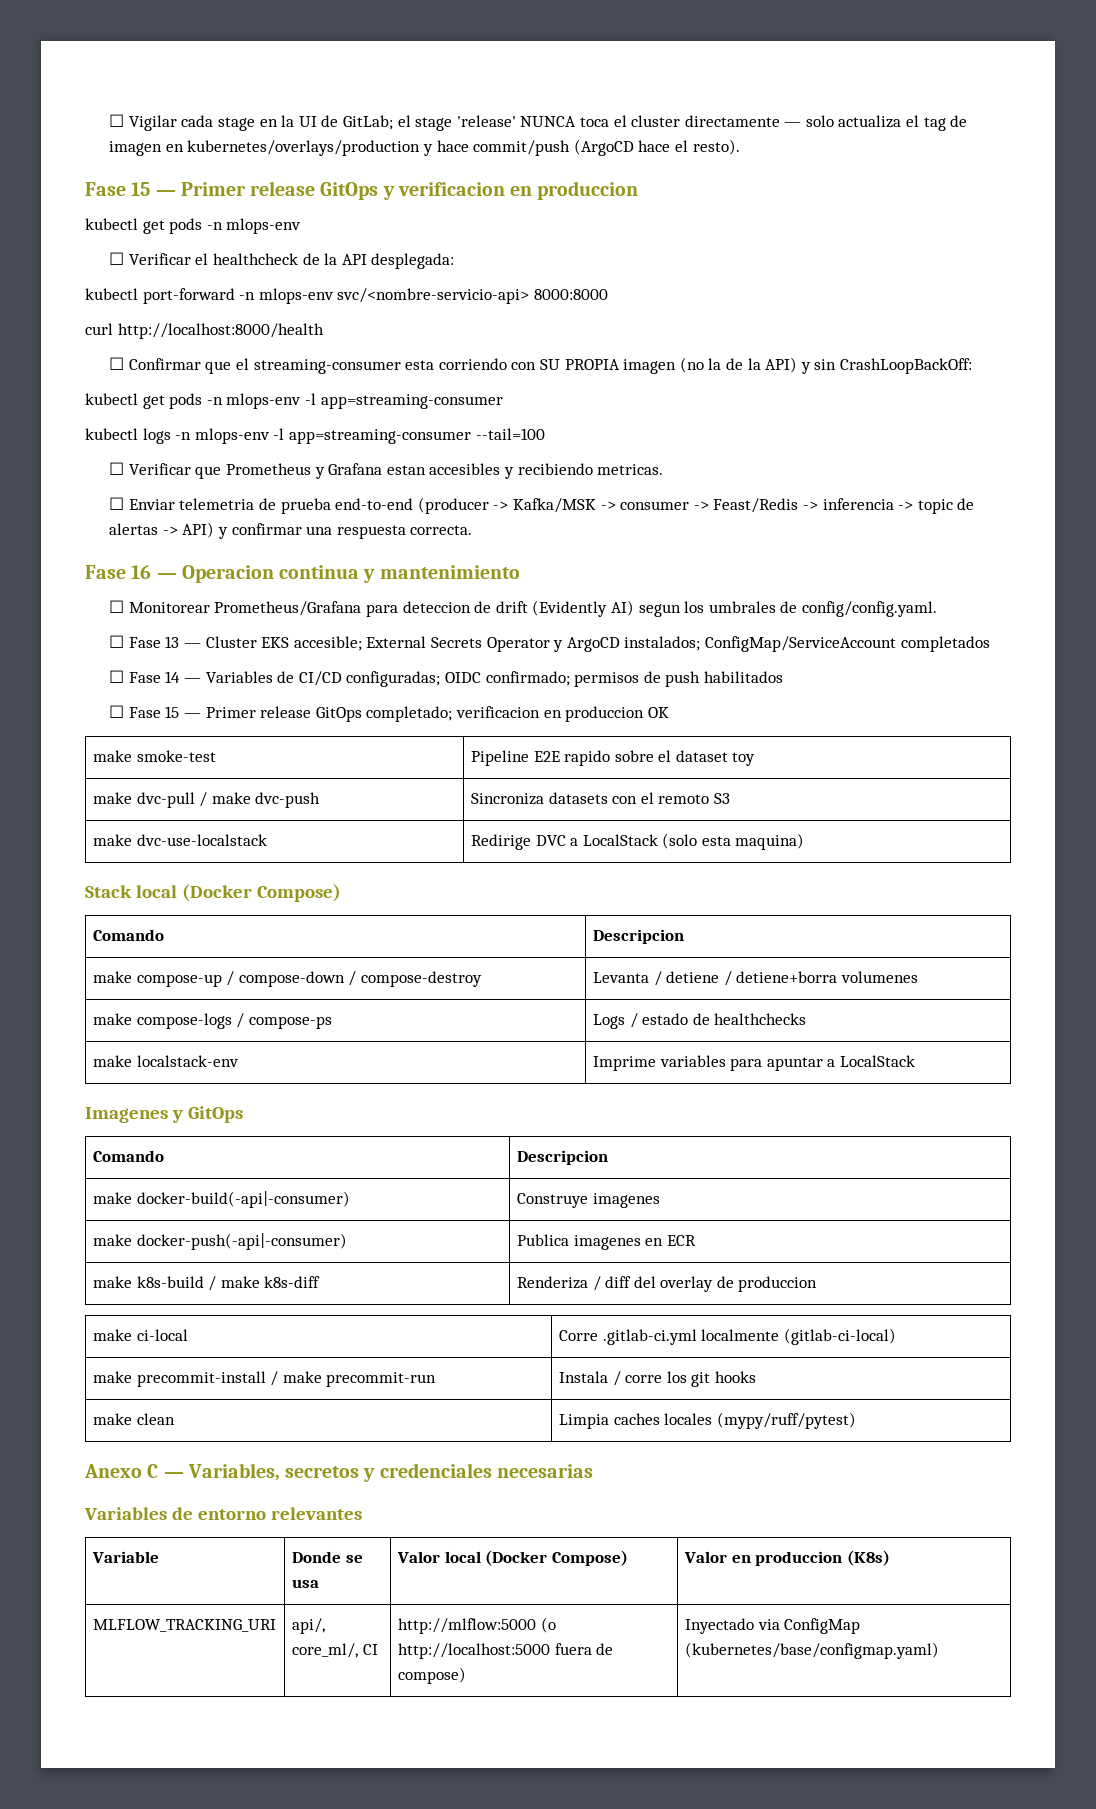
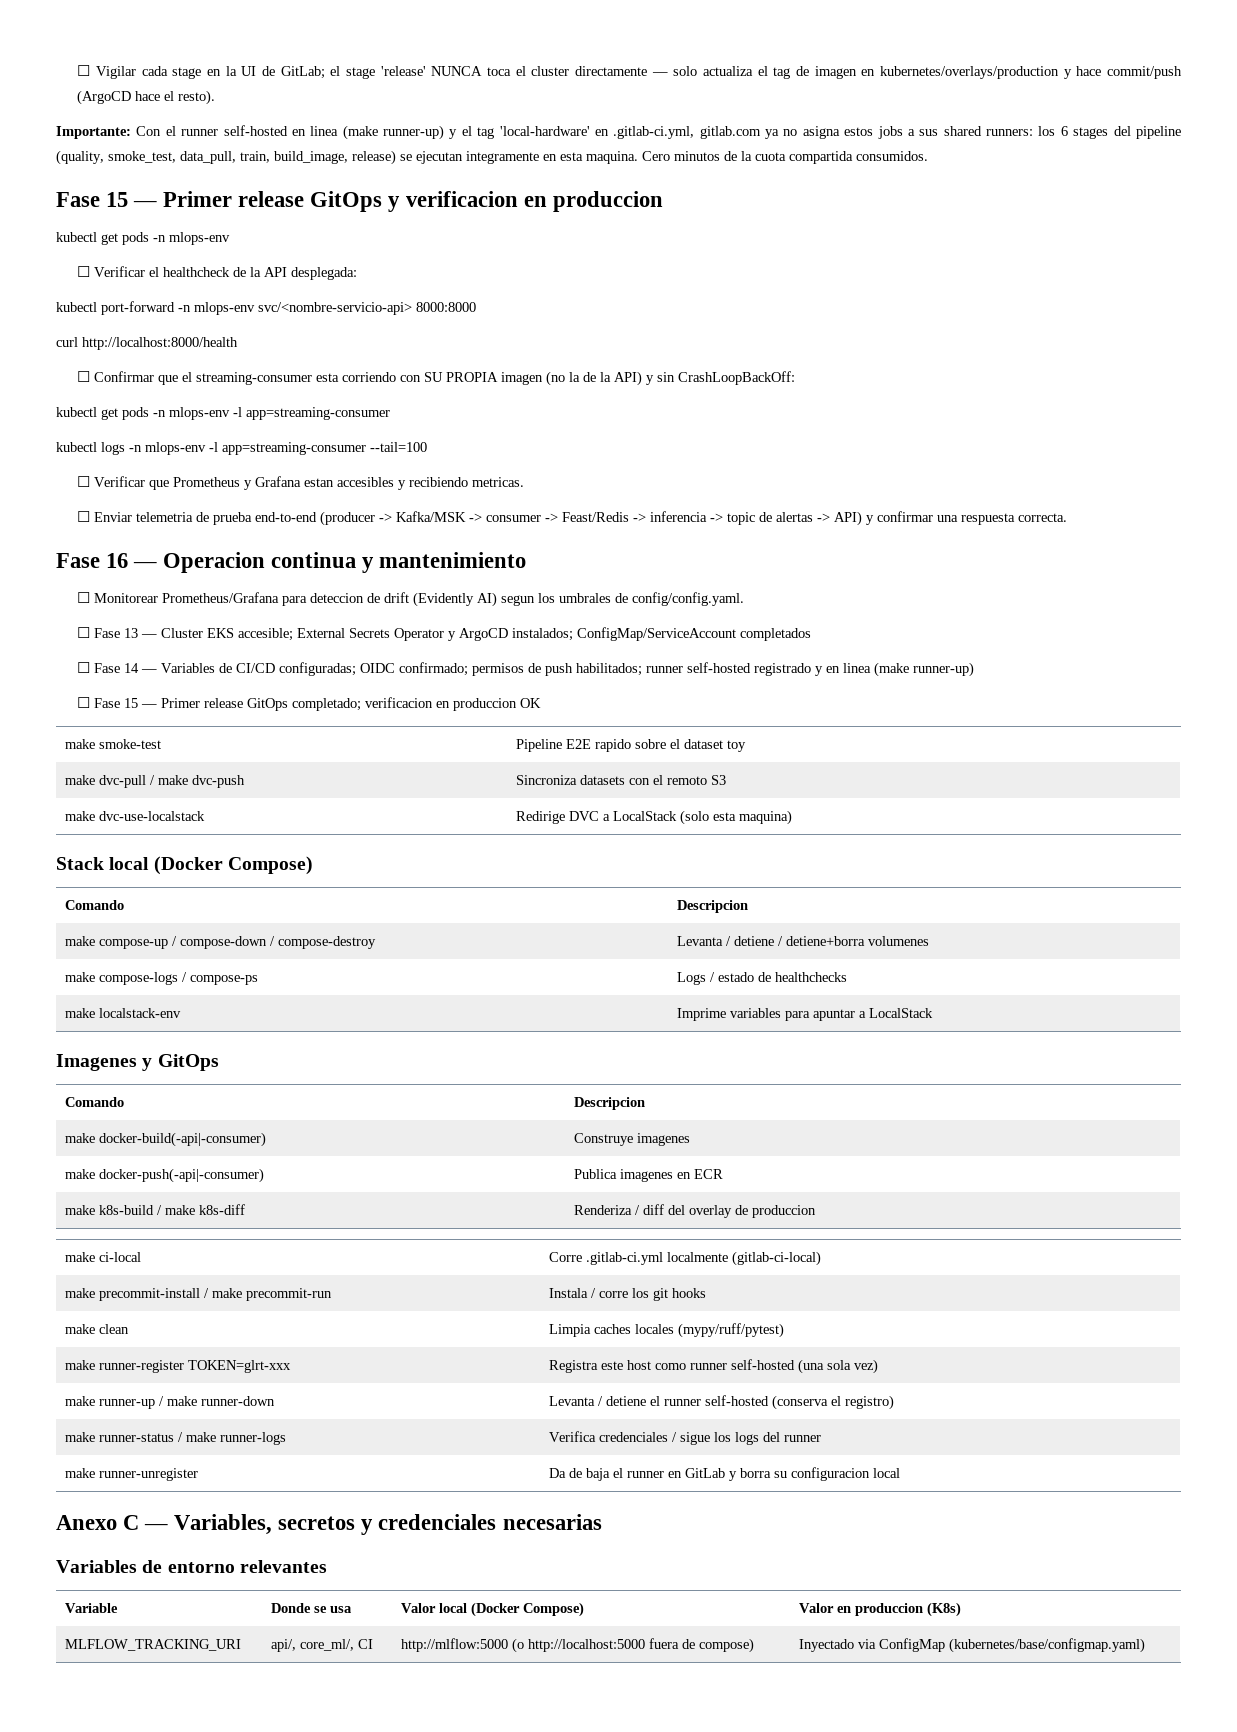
+ Importante: Con el runner self-hosted en linea (make runner-up) y el tag 'local-hardware' en .gitlab-ci.yml, gitlab.com ya no asigna estos jobs a sus shared runners: los 6 stages del pipeline (quality, smoke_test, data_pull, train, build_image, release) se ejecutan integramente en esta maquina. Cero minutos de la cuota compartida consumidos.
- ☐ Fase 14 — Variables de CI/CD configuradas; OIDC confirmado; permisos de push habilitados
+ ☐ Fase 14 — Variables de CI/CD configuradas; OIDC confirmado; permisos de push habilitados; runner self-hosted registrado y en linea (make runner-up)
+ make runner-register TOKEN=glrt-xxx | Registra este host como runner self-hosted (una sola vez)
+ make runner-up / make runner-down | Levanta / detiene el runner self-hosted (conserva el registro)
+ make runner-status / make runner-logs | Verifica credenciales / sigue los logs del runner
+ make runner-unregister | Da de baja el runner en GitLab y borra su configuracion local

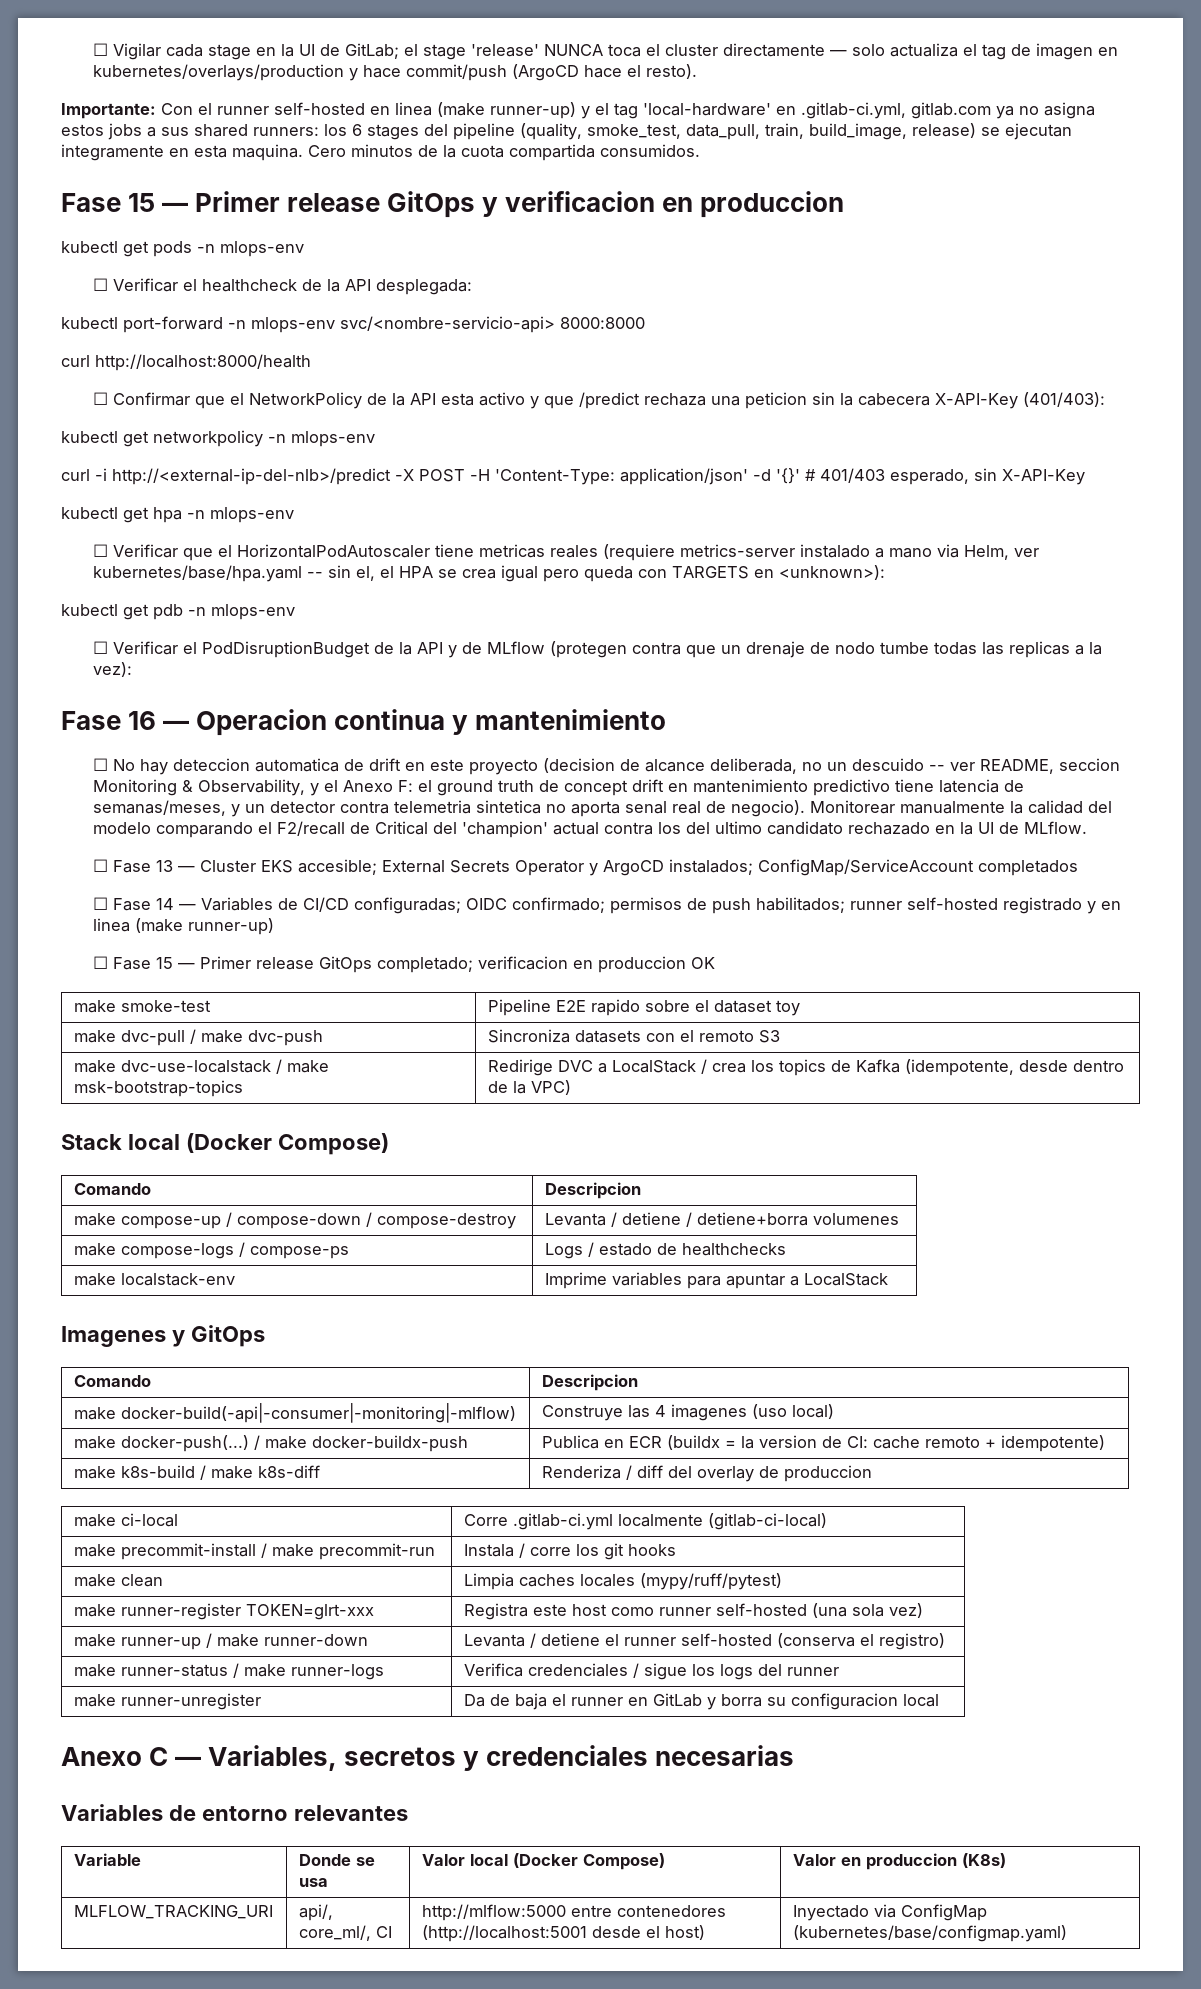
- ☐ Confirmar que el streaming-consumer esta corriendo con SU PROPIA imagen (no la de la API) y sin CrashLoopBackOff:
- kubectl get pods -n mlops-env -l app=streaming-consumer
- kubectl logs -n mlops-env -l app=streaming-consumer --tail=100
+ ☐ Confirmar que el NetworkPolicy de la API esta activo y que /predict rechaza una peticion sin la cabecera X-API-Key (401/403):
+ kubectl get networkpolicy -n mlops-env
+ curl -i http://<external-ip-del-nlb>/predict -X POST -H 'Content-Type: application/json' -d '{}' # 401/403 esperado, sin X-API-Key
+ kubectl get hpa -n mlops-env
- ☐ Verificar que Prometheus y Grafana estan accesibles y recibiendo metricas.
- ☐ Enviar telemetria de prueba end-to-end (producer -> Kafka/MSK -> consumer -> Feast/Redis -> inferencia -> topic de alertas -> API) y confirmar una respuesta correcta.
+ ☐ Verificar que el HorizontalPodAutoscaler tiene metricas reales (requiere metrics-server instalado a mano via Helm, ver kubernetes/base/hpa.yaml -- sin el, el HPA se crea igual pero queda con TARGETS en <unknown>):
+ kubectl get pdb -n mlops-env
+ ☐ Verificar el PodDisruptionBudget de la API y de MLflow (protegen contra que un drenaje de nodo tumbe todas las replicas a la vez):
- ☐ Monitorear Prometheus/Grafana para deteccion de drift (Evidently AI) segun los umbrales de config/config.yaml.
+ ☐ No hay deteccion automatica de drift en este proyecto (decision de alcance deliberada, no un descuido -- ver README, seccion Monitoring & Observability, y el Anexo F: el ground truth de concept drift en mantenimiento predictivo tiene latencia de semanas/meses, y un detector contra telemetria sintetica no aporta senal real de negocio). Monitorear manualmente la calidad del modelo comparando el F2/recall de Critical del 'champion' actual contra los del ultimo candidato rechazado en la UI de MLflow.
- make dvc-use-localstack | Redirige DVC a LocalStack (solo esta maquina)
+ make dvc-use-localstack / make msk-bootstrap-topics | Redirige DVC a LocalStack / crea los topics de Kafka (idempotente, desde dentro de la VPC)
- make docker-build(-api|-consumer) | Construye imagenes
- make docker-push(-api|-consumer) | Publica imagenes en ECR
+ make docker-build(-api|-consumer|-monitoring|-mlflow) | Construye las 4 imagenes (uso local)
+ make docker-push(...) / make docker-buildx-push | Publica en ECR (buildx = la version de CI: cache remoto + idempotente)
- MLFLOW_TRACKING_URI | api/, core_ml/, CI | http://mlflow:5000 (o http://localhost:5000 fuera de compose) | Inyectado via ConfigMap (kubernetes/base/configmap.yaml)
+ MLFLOW_TRACKING_URI | api/, core_ml/, CI | http://mlflow:5000 entre contenedores (http://localhost:5001 desde el host) | Inyectado via ConfigMap (kubernetes/base/configmap.yaml)

